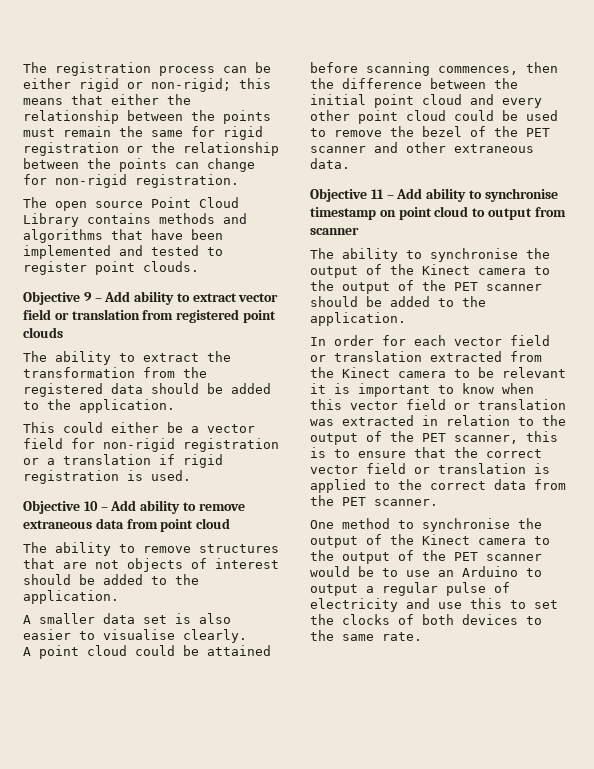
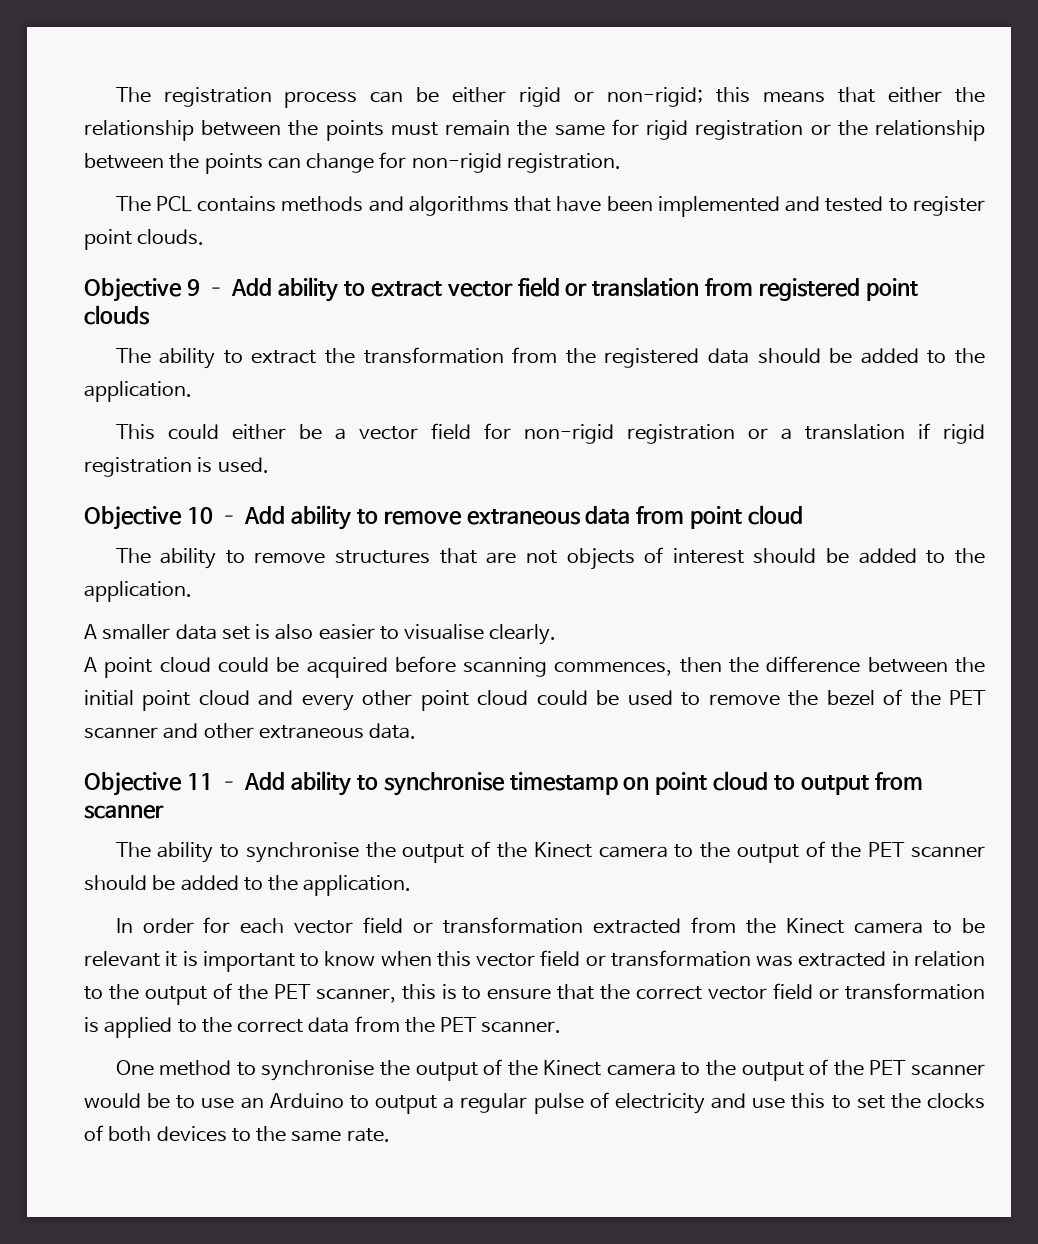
- The open source Point Cloud Library contains methods and algorithms that have been implemented and tested to register point clouds.
+ The PCL contains methods and algorithms that have been implemented and tested to register point clouds.
- A point cloud could be attained before scanning commences, then the difference between the initial point cloud and every other point cloud could be used to remove the bezel of the PET scanner and other extraneous data.
+ A point cloud could be acquired before scanning commences, then the difference between the initial point cloud and every other point cloud could be used to remove the bezel of the PET scanner and other extraneous data.
- In order for each vector field or translation extracted from the Kinect camera to be relevant it is important to know when this vector field or translation was extracted in relation to the output of the PET scanner, this is to ensure that the correct vector field or translation is applied to the correct data from the PET scanner.
+ In order for each vector field or transformation extracted from the Kinect camera to be relevant it is important to know when this vector field or transformation was extracted in relation to the output of the PET scanner, this is to ensure that the correct vector field or transformation is applied to the correct data from the PET scanner.

